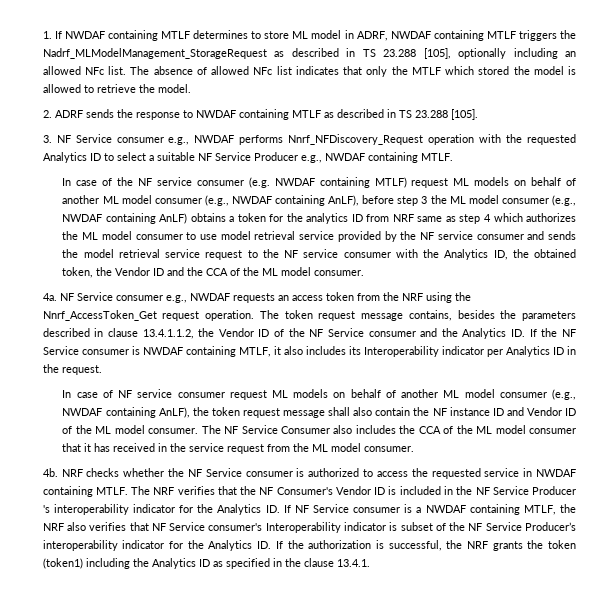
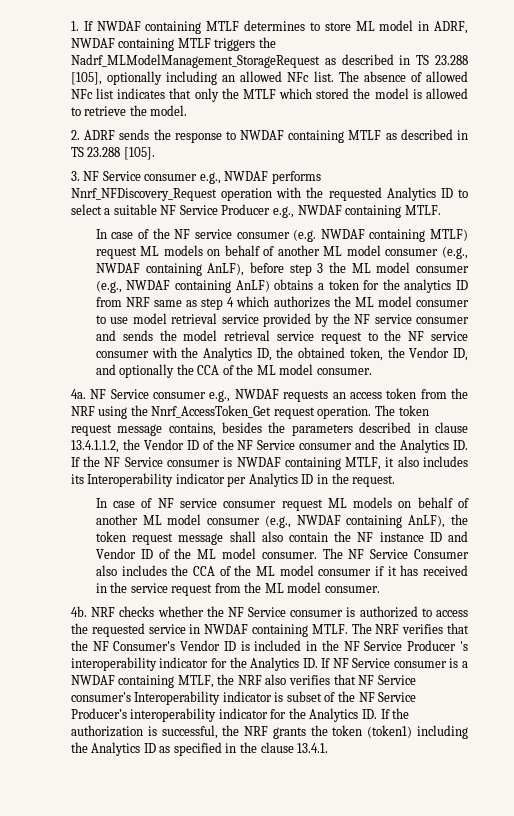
- In case of the NF service consumer (e.g. NWDAF containing MTLF) request ML models on behalf of another ML model consumer (e.g., NWDAF containing AnLF), before step 3 the ML model consumer (e.g., NWDAF containing AnLF) obtains a token for the analytics ID from NRF same as step 4 which authorizes the ML model consumer to use model retrieval service provided by the NF service consumer and sends the model retrieval service request to the NF service consumer with the Analytics ID, the obtained token, the Vendor ID and the CCA of the ML model consumer.
+ In case of the NF service consumer (e.g. NWDAF containing MTLF) request ML models on behalf of another ML model consumer (e.g., NWDAF containing AnLF), before step 3 the ML model consumer (e.g., NWDAF containing AnLF) obtains a token for the analytics ID from NRF same as step 4 which authorizes the ML model consumer to use model retrieval service provided by the NF service consumer and sends the model retrieval service request to the NF service consumer with the Analytics ID, the obtained token, the Vendor ID, and optionally the CCA of the ML model consumer.
- The NF Service Consumer also includes the CCA of the ML model consumer that it has received in the service request from the ML model consumer.
+ The NF Service Consumer also includes the CCA of the ML model consumer if it has received in the service request from the ML model consumer.

